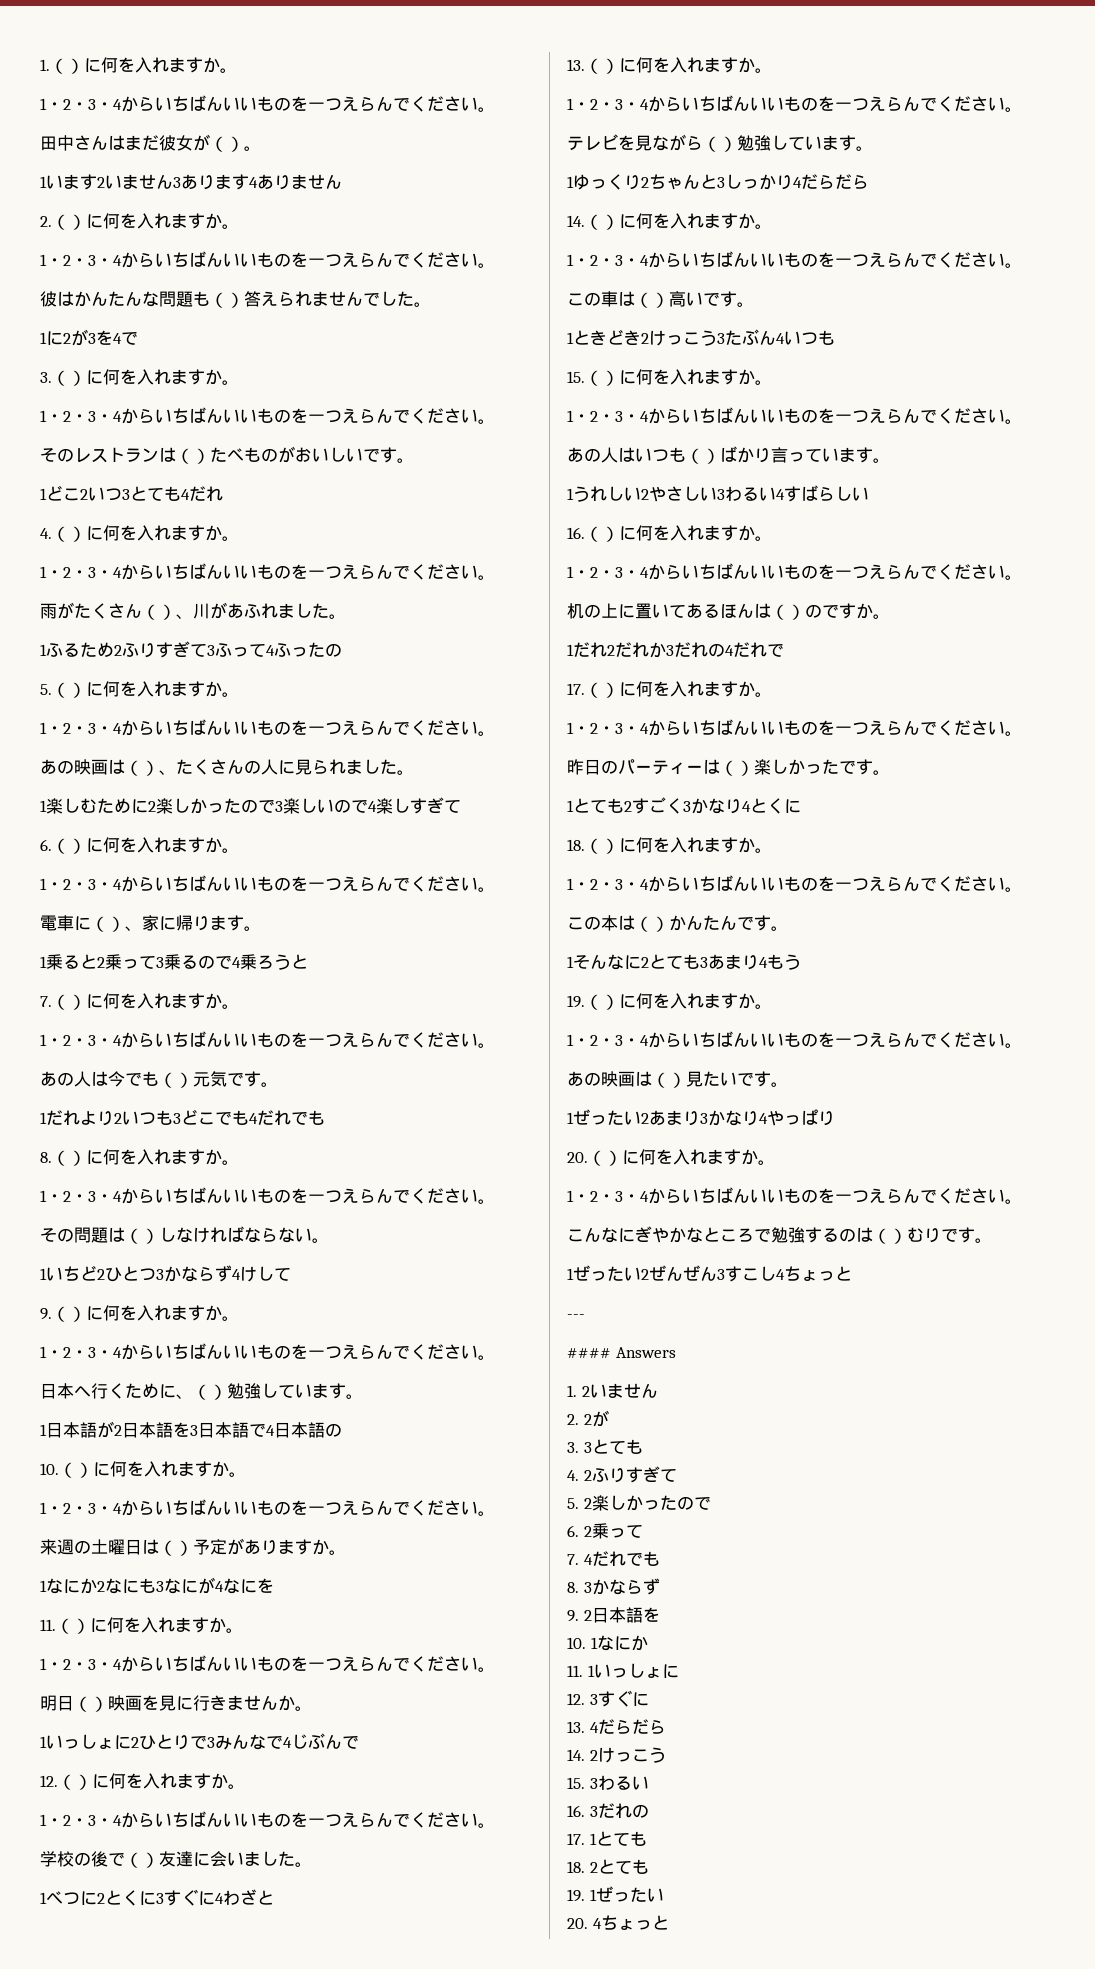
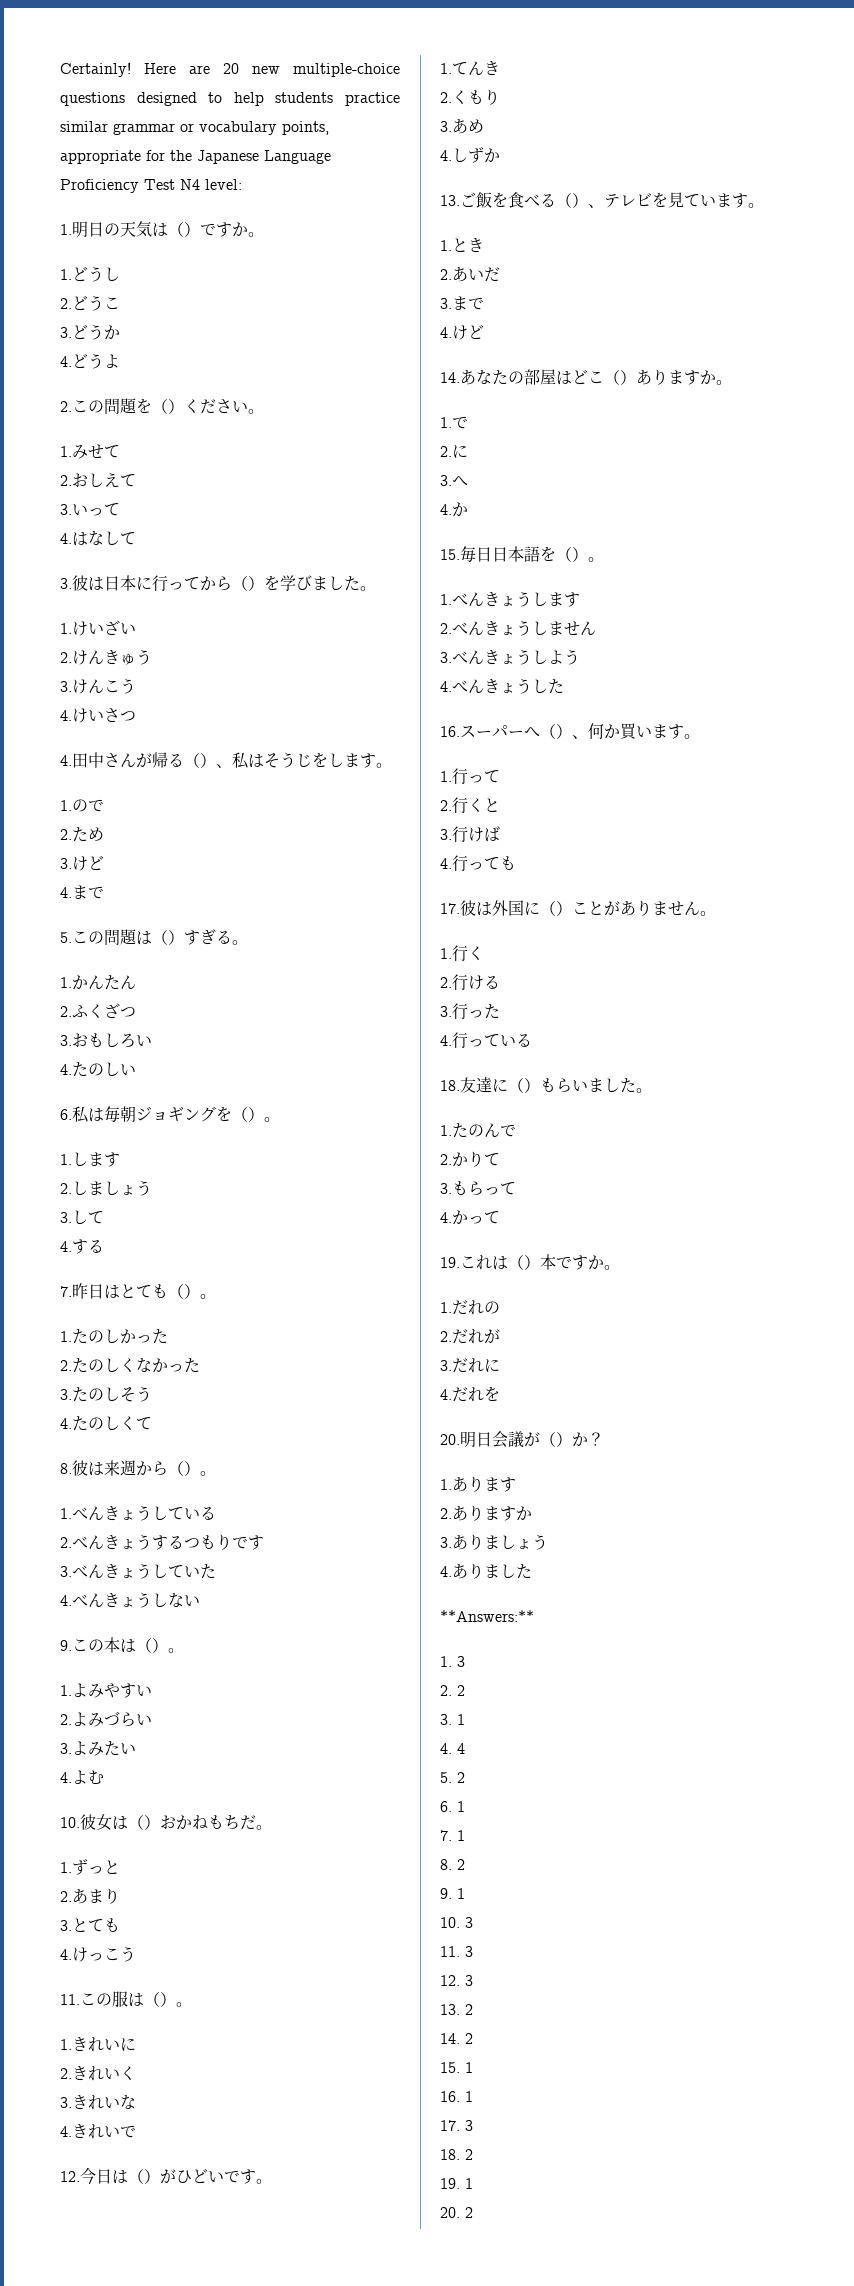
- 1.（）に何を入れますか。
- 1・2・3・4からいちばんいいものを一つえらんでください。
- 田中さんはまだ彼女が（）。
- 1います2いません3あります4ありません
- 2.（）に何を入れますか。
- 1・2・3・4からいちばんいいものを一つえらんでください。
- 彼はかんたんな問題も（）答えられませんでした。
- 1に2が3を4で
- 3.（）に何を入れますか。
- 1・2・3・4からいちばんいいものを一つえらんでください。
- そのレストランは（）たべものがおいしいです。
- 1どこ2いつ3とても4だれ
- 4.（）に何を入れますか。
- 1・2・3・4からいちばんいいものを一つえらんでください。
- 雨がたくさん（）、川があふれました。
- 1ふるため2ふりすぎて3ふって4ふったの
- 5.（）に何を入れますか。
- 1・2・3・4からいちばんいいものを一つえらんでください。
- あの映画は（）、たくさんの人に見られました。
- 1楽しむために2楽しかったので3楽しいので4楽しすぎて
- 6.（）に何を入れますか。
- 1・2・3・4からいちばんいいものを一つえらんでください。
- 電車に（）、家に帰ります。
- 1乗ると2乗って3乗るので4乗ろうと
- 7.（）に何を入れますか。
- 1・2・3・4からいちばんいいものを一つえらんでください。
- あの人は今でも（）元気です。
- 1だれより2いつも3どこでも4だれでも
- 8.（）に何を入れますか。
- 1・2・3・4からいちばんいいものを一つえらんでください。
- その問題は（）しなければならない。
- 1いちど2ひとつ3かならず4けして
- 9.（）に何を入れますか。
- 1・2・3・4からいちばんいいものを一つえらんでください。
- 日本へ行くために、（）勉強しています。
- 1日本語が2日本語を3日本語で4日本語の
- 10.（）に何を入れますか。
- 1・2・3・4からいちばんいいものを一つえらんでください。
- 来週の土曜日は（）予定がありますか。
- 1なにか2なにも3なにが4なにを
- 11.（）に何を入れますか。
- 1・2・3・4からいちばんいいものを一つえらんでください。
- 明日（）映画を見に行きませんか。
- 1いっしょに2ひとりで3みんなで4じぶんで
- 12.（）に何を入れますか。
- 1・2・3・4からいちばんいいものを一つえらんでください。
- 学校の後で（）友達に会いました。
- 1べつに2とくに3すぐに4わざと
- 13.（）に何を入れますか。
- 1・2・3・4からいちばんいいものを一つえらんでください。
- テレビを見ながら（）勉強しています。
- 1ゆっくり2ちゃんと3しっかり4だらだら
- 14.（）に何を入れますか。
- 1・2・3・4からいちばんいいものを一つえらんでください。
- この車は（）高いです。
- 1ときどき2けっこう3たぶん4いつも
- 15.（）に何を入れますか。
- 1・2・3・4からいちばんいいものを一つえらんでください。
- あの人はいつも（）ばかり言っています。
- 1うれしい2やさしい3わるい4すばらしい
- 16.（）に何を入れますか。
- 1・2・3・4からいちばんいいものを一つえらんでください。
- 机の上に置いてあるほんは（）のですか。
- 1だれ2だれか3だれの4だれで
- 17.（）に何を入れますか。
- 1・2・3・4からいちばんいいものを一つえらんでください。
- 昨日のパーティーは（）楽しかったです。
- 1とても2すごく3かなり4とくに
- 18.（）に何を入れますか。
- 1・2・3・4からいちばんいいものを一つえらんでください。
- この本は（）かんたんです。
- 1そんなに2とても3あまり4もう
- 19.（）に何を入れますか。
- 1・2・3・4からいちばんいいものを一つえらんでください。
- あの映画は（）見たいです。
- 1ぜったい2あまり3かなり4やっぱり
- 20.（）に何を入れますか。
- 1・2・3・4からいちばんいいものを一つえらんでください。
- こんなにぎやかなところで勉強するのは（）むりです。
- 1ぜったい2ぜんぜん3すこし4ちょっと
- ---
- #### Answers
- 1. 2いません
- 2. 2が
- 3. 3とても
- 4. 2ふりすぎて
- 5. 2楽しかったので
- 6. 2乗って
- 7. 4だれでも
- 8. 3かならず
- 9. 2日本語を
- 10. 1なにか
- 11. 1いっしょに
- 12. 3すぐに
- 13. 4だらだら
- 14. 2けっこう
- 15. 3わるい
- 16. 3だれの
- 17. 1とても
+ Certainly! Here are 20 new multiple-choice questions designed to help students practice similar grammar or vocabulary points, appropriate for the Japanese Language Proficiency Test N4 level:
+ 1.明日の天気は（）ですか。
+ 1.どうし
+ 2.どうこ
+ 3.どうか
+ 4.どうよ
+ 2.この問題を（）ください。
+ 1.みせて
+ 2.おしえて
+ 3.いって
+ 4.はなして
+ 3.彼は日本に行ってから（）を学びました。
+ 1.けいざい
+ 2.けんきゅう
+ 3.けんこう
+ 4.けいさつ
+ 4.田中さんが帰る（）、私はそうじをします。
+ 1.ので
+ 2.ため
+ 3.けど
+ 4.まで
+ 5.この問題は（）すぎる。
+ 1.かんたん
+ 2.ふくざつ
+ 3.おもしろい
+ 4.たのしい
+ 6.私は毎朝ジョギングを（）。
+ 1.します
+ 2.しましょう
+ 3.して
+ 4.する
+ 7.昨日はとても（）。
+ 1.たのしかった
+ 2.たのしくなかった
+ 3.たのしそう
+ 4.たのしくて
+ 8.彼は来週から（）。
+ 1.べんきょうしている
+ 2.べんきょうするつもりです
+ 3.べんきょうしていた
+ 4.べんきょうしない
+ 9.この本は（）。
+ 1.よみやすい
+ 2.よみづらい
+ 3.よみたい
+ 4.よむ
+ 10.彼女は（）おかねもちだ。
+ 1.ずっと
+ 2.あまり
+ 3.とても
+ 4.けっこう
+ 11.この服は（）。
+ 1.きれいに
+ 2.きれいく
+ 3.きれいな
+ 4.きれいで
+ 12.今日は（）がひどいです。
+ 1.てんき
+ 2.くもり
+ 3.あめ
+ 4.しずか
+ 13.ご飯を食べる（）、テレビを見ています。
+ 1.とき
+ 2.あいだ
+ 3.まで
+ 4.けど
+ 14.あなたの部屋はどこ（）ありますか。
+ 1.で
+ 2.に
+ 3.へ
+ 4.か
+ 15.毎日日本語を（）。
+ 1.べんきょうします
+ 2.べんきょうしません
+ 3.べんきょうしよう
+ 4.べんきょうした
+ 16.スーパーへ（）、何か買います。
+ 1.行って
+ 2.行くと
+ 3.行けば
+ 4.行っても
+ 17.彼は外国に（）ことがありません。
+ 1.行く
+ 2.行ける
+ 3.行った
+ 4.行っている
+ 18.友達に（）もらいました。
+ 1.たのんで
+ 2.かりて
+ 3.もらって
+ 4.かって
+ 19.これは（）本ですか。
+ 1.だれの
+ 2.だれが
+ 3.だれに
+ 4.だれを
+ 20.明日会議が（）か？
+ 1.あります
+ 2.ありますか
+ 3.ありましょう
+ 4.ありました
+ **Answers:**
+ 1. 3
+ 2. 2
+ 3. 1
+ 4. 4
+ 5. 2
+ 6. 1
+ 7. 1
+ 8. 2
+ 9. 1
+ 10. 3
+ 11. 3
+ 12. 3
+ 13. 2
+ 14. 2
+ 15. 1
+ 16. 1
+ 17. 3
- 18. 2とても
+ 18. 2
- 19. 1ぜったい
- 20. 4ちょっと
+ 19. 1
+ 20. 2

